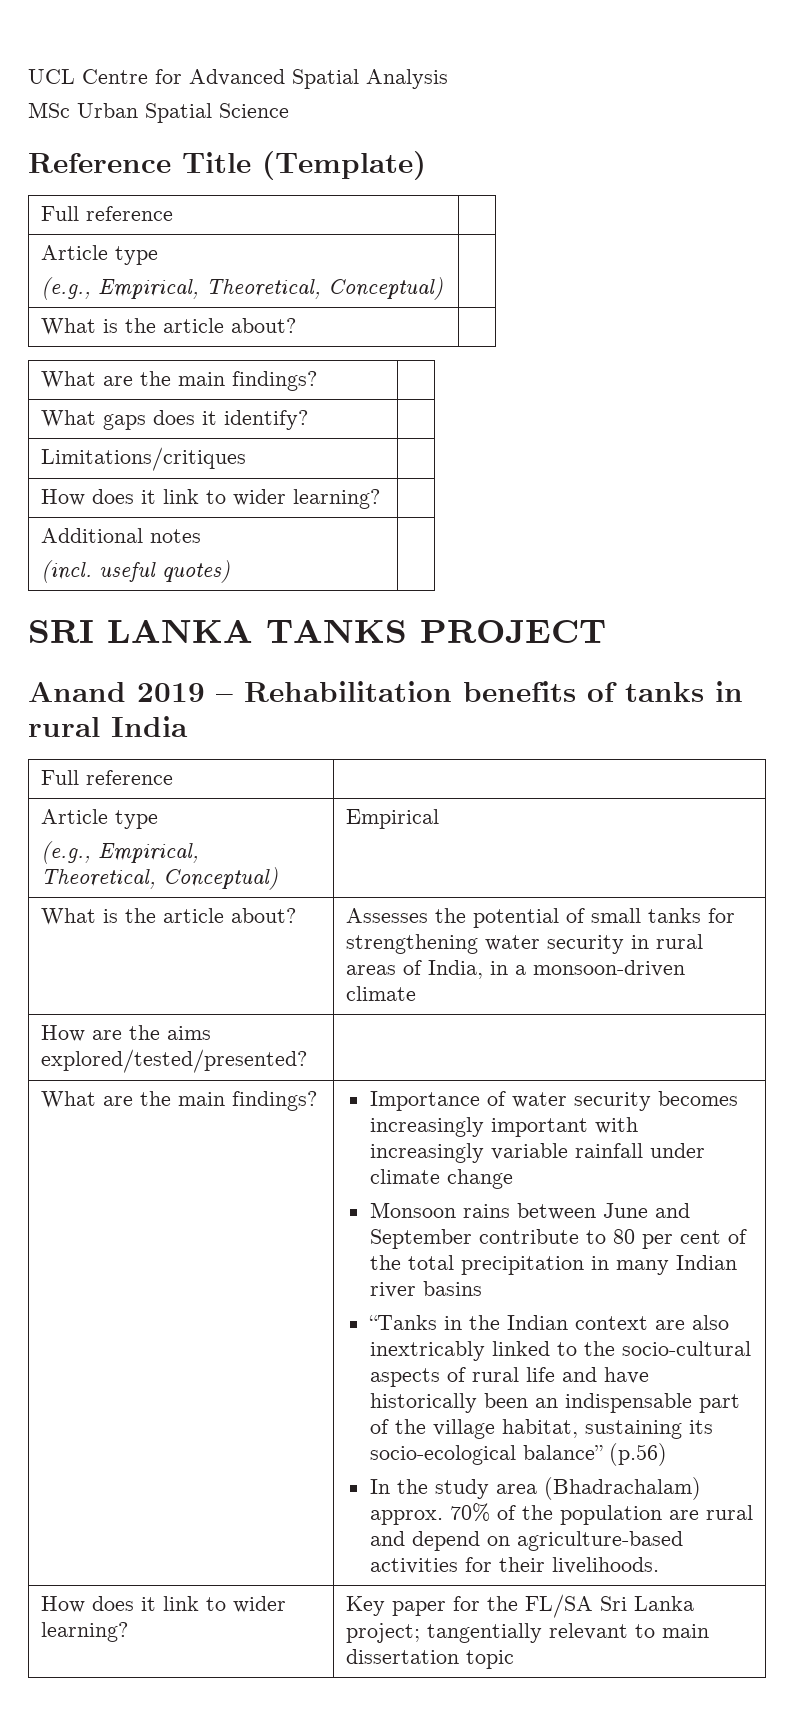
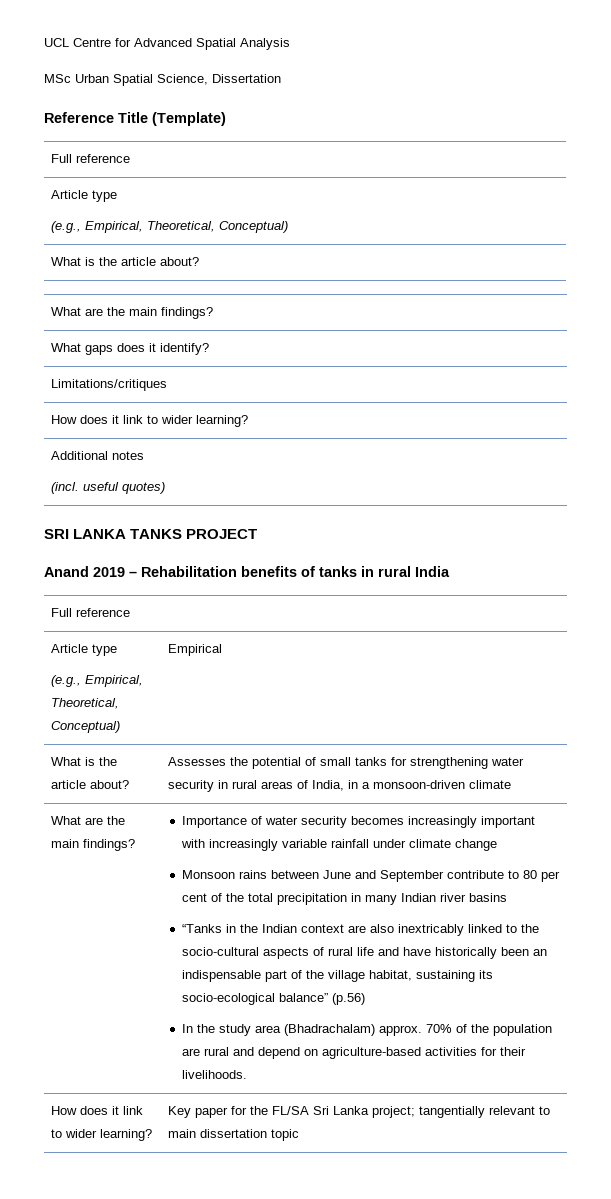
- MSc Urban Spatial Science
+ MSc Urban Spatial Science, Dissertation
- How are the aims explored/tested/presented? |

